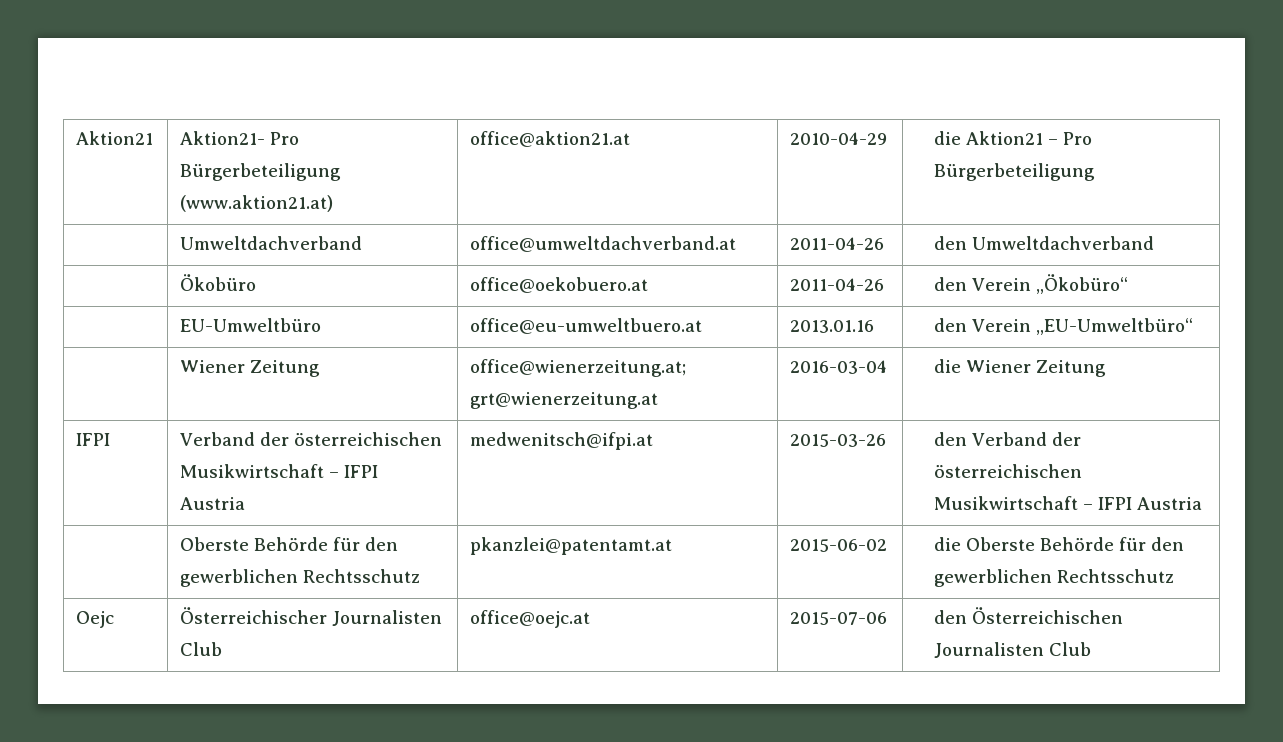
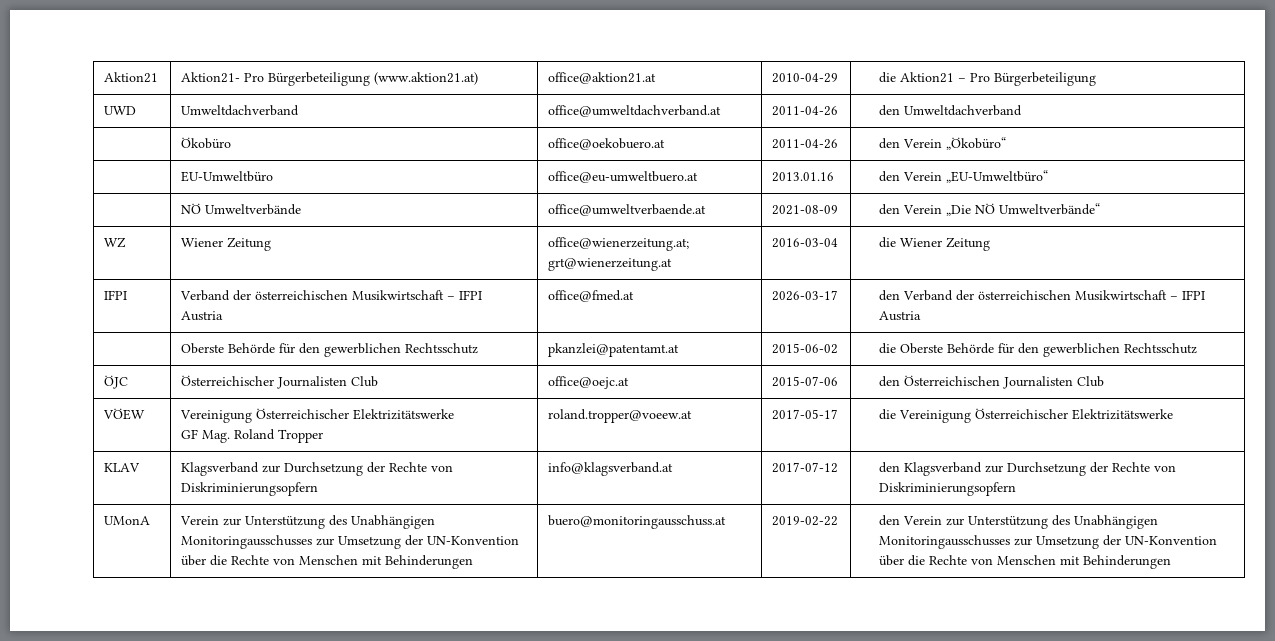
- | Umweltdachverband | office@umweltdachverband.at | 2011-04-26 | den Umweltdachverband
+ UWD | Umweltdachverband | office@umweltdachverband.at | 2011-04-26 | den Umweltdachverband
- | Wiener Zeitung | office@wienerzeitung.at; grt@wienerzeitung.at | 2016-03-04 | die Wiener Zeitung
+ | NÖ Umweltverbände | office@umweltverbaende.at | 2021-08-09 | den Verein „Die NÖ Umweltverbände“
+ WZ | Wiener Zeitung | office@wienerzeitung.at; grt@wienerzeitung.at | 2016-03-04 | die Wiener Zeitung
- IFPI | Verband der österreichischen Musikwirtschaft – IFPI Austria | medwenitsch@ifpi.at | 2015-03-26 | den Verband der österreichischen Musikwirtschaft – IFPI Austria
+ IFPI | Verband der österreichischen Musikwirtschaft – IFPI Austria | office@fmed.at | 2026-03-17 | den Verband der österreichischen Musikwirtschaft – IFPI Austria
- Oejc | Österreichischer Journalisten Club | office@oejc.at | 2015-07-06 | den Österreichischen Journalisten Club
+ ÖJC | Österreichischer Journalisten Club | office@oejc.at | 2015-07-06 | den Österreichischen Journalisten Club
+ VÖEW | Vereinigung Österreichischer Elektrizitätswerke
+ GF Mag. Roland Tropper | roland.tropper@voeew.at | 2017-05-17 | die Vereinigung Österreichischer Elektrizitätswerke
+ KLAV | Klagsverband zur Durchsetzung der Rechte von Diskriminierungsopfern | info@klagsverband.at | 2017-07-12 | den Klagsverband zur Durchsetzung der Rechte von Diskriminierungsopfern
+ UMonA | Verein zur Unterstützung des Unabhängigen Monitoringausschusses zur Umsetzung der UN-Konvention über die Rechte von Menschen mit Behinderungen | buero@monitoringausschuss.at | 2019-02-22 | den Verein zur Unterstützung des Unabhängigen Monitoringausschusses zur Umsetzung der UN-Konvention über die Rechte von Menschen mit Behinderungen

